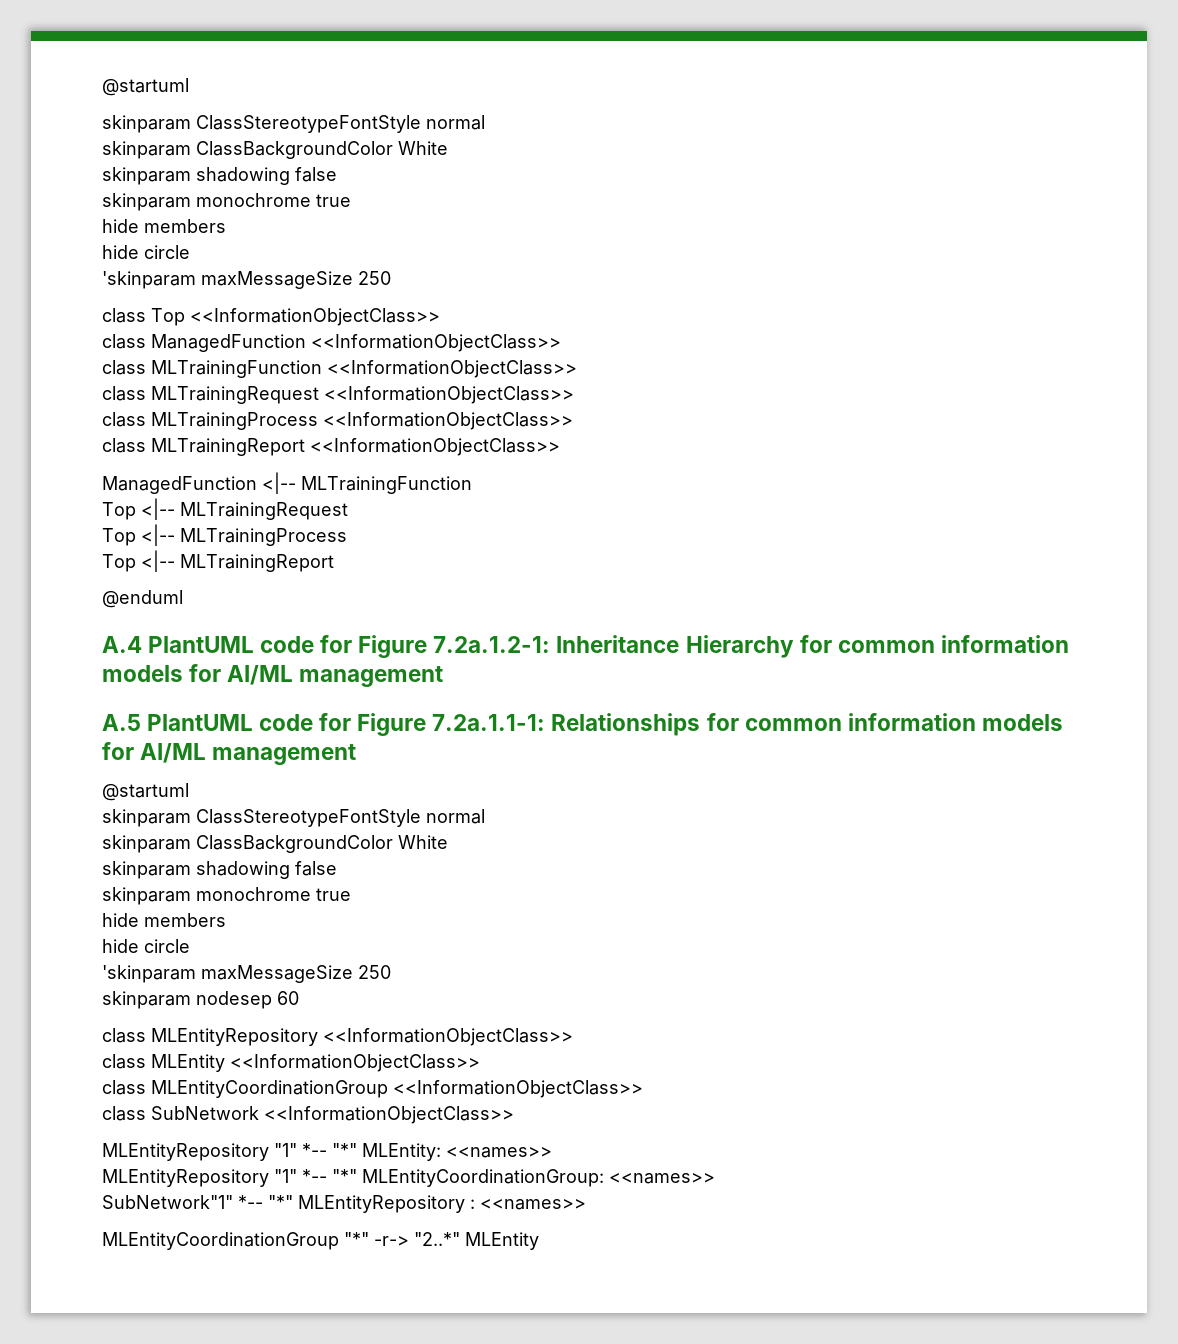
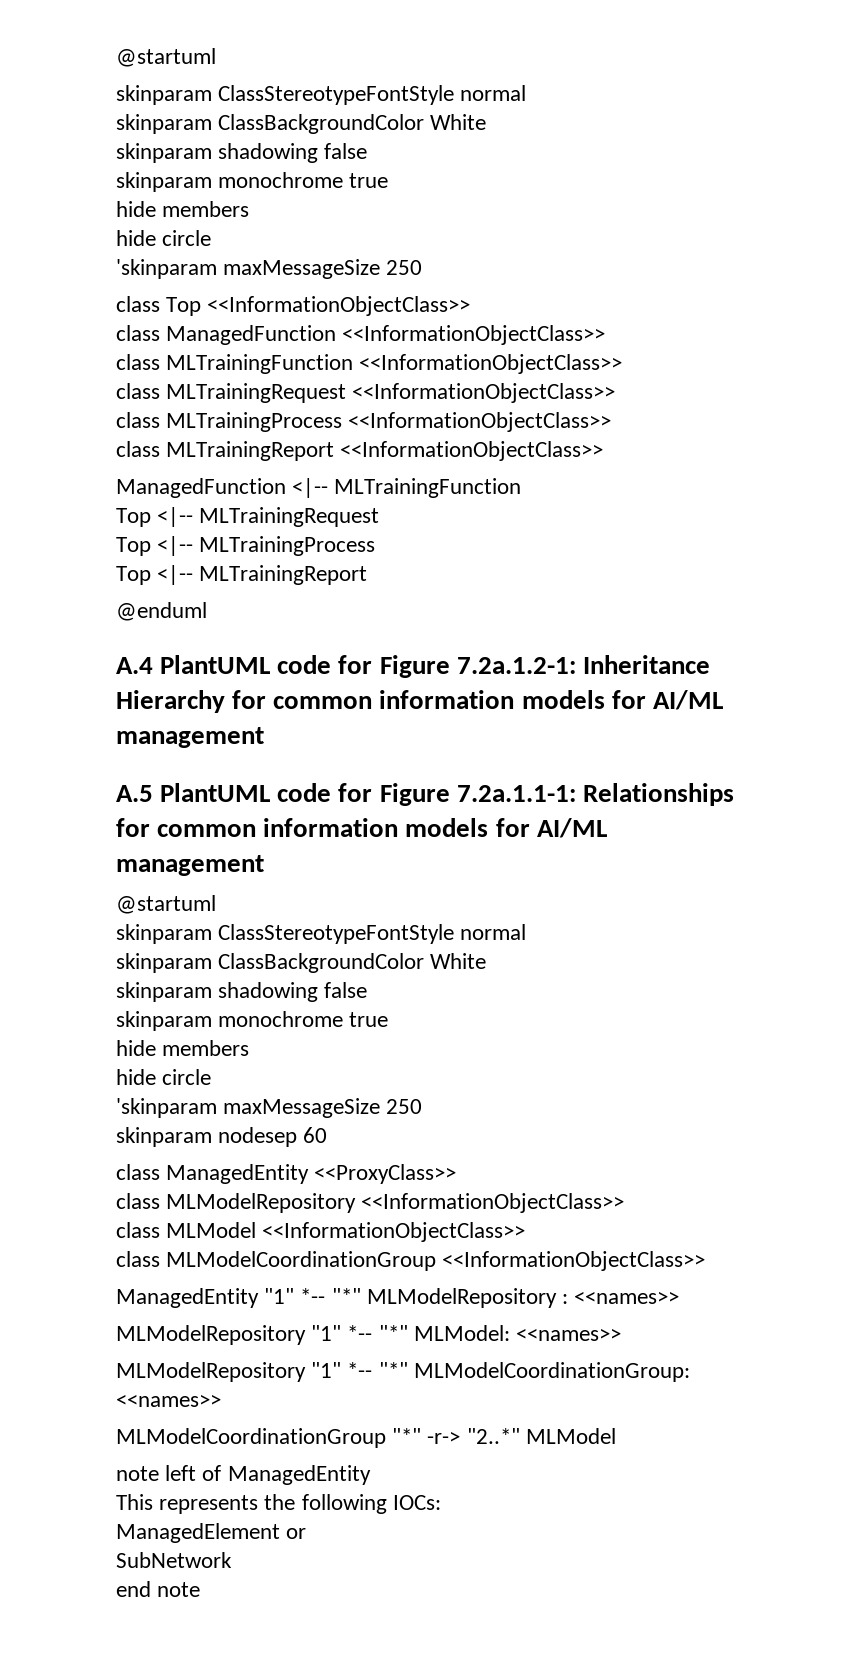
- class MLEntityRepository <<InformationObjectClass>>
- class MLEntity <<InformationObjectClass>>
- class MLEntityCoordinationGroup <<InformationObjectClass>>
- class SubNetwork <<InformationObjectClass>>
- MLEntityRepository "1" *-- "*" MLEntity: <<names>>
- MLEntityRepository "1" *-- "*" MLEntityCoordinationGroup: <<names>>
- SubNetwork"1" *-- "*" MLEntityRepository : <<names>>
- MLEntityCoordinationGroup "*" -r-> "2..*" MLEntity
+ class ManagedEntity <<ProxyClass>>
+ class MLModelRepository <<InformationObjectClass>>
+ class MLModel <<InformationObjectClass>>
+ class MLModelCoordinationGroup <<InformationObjectClass>>
+ ManagedEntity "1" *-- "*" MLModelRepository : <<names>>
+ MLModelRepository "1" *-- "*" MLModel: <<names>>
+ MLModelRepository "1" *-- "*" MLModelCoordinationGroup: <<names>>
+ MLModelCoordinationGroup "*" -r-> "2..*" MLModel
+ note left of ManagedEntity
+ This represents the following IOCs:
+ ManagedElement or
+ SubNetwork
+ end note

